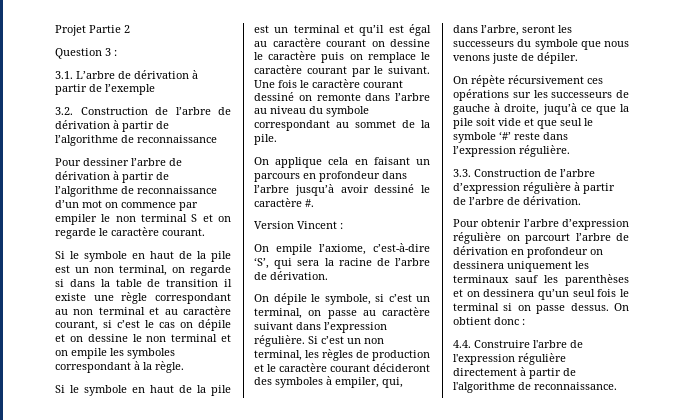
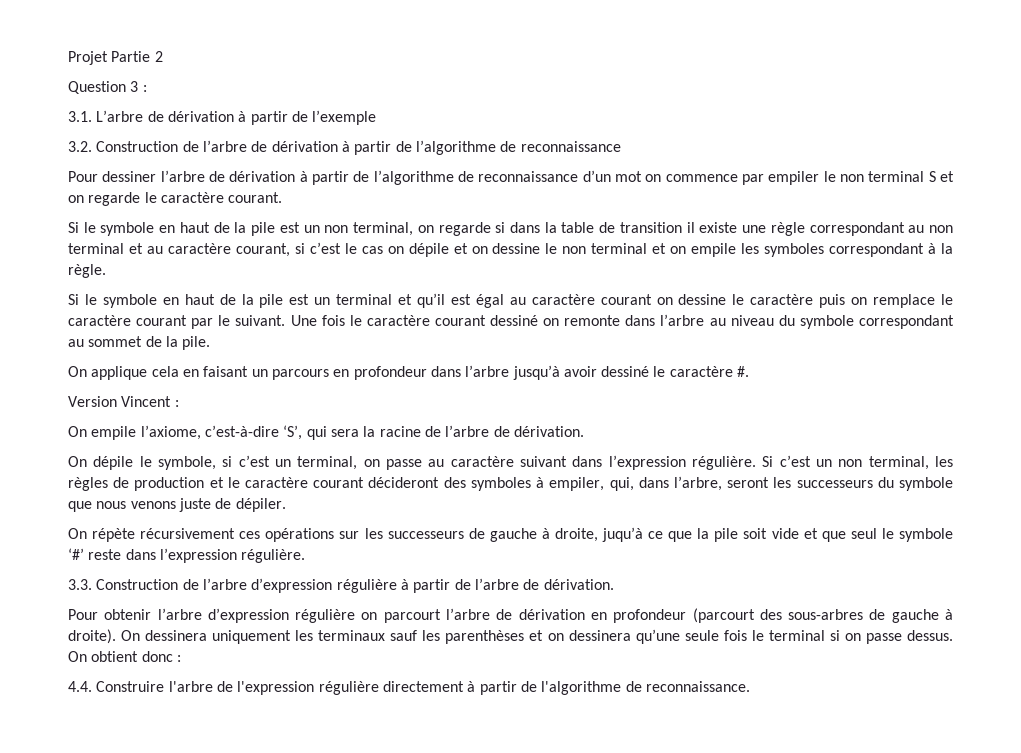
- Pour obtenir l’arbre d’expression régulière on parcourt l’arbre de dérivation en profondeur on dessinera uniquement les terminaux sauf les parenthèses et on dessinera qu’un seul fois le terminal si on passe dessus.
+ Pour obtenir l’arbre d’expression régulière on parcourt l’arbre de dérivation en profondeur (parcourt des sous-arbres de gauche à droite). On dessinera uniquement les terminaux sauf les parenthèses et on dessinera qu’une seule fois le terminal si on passe dessus.

